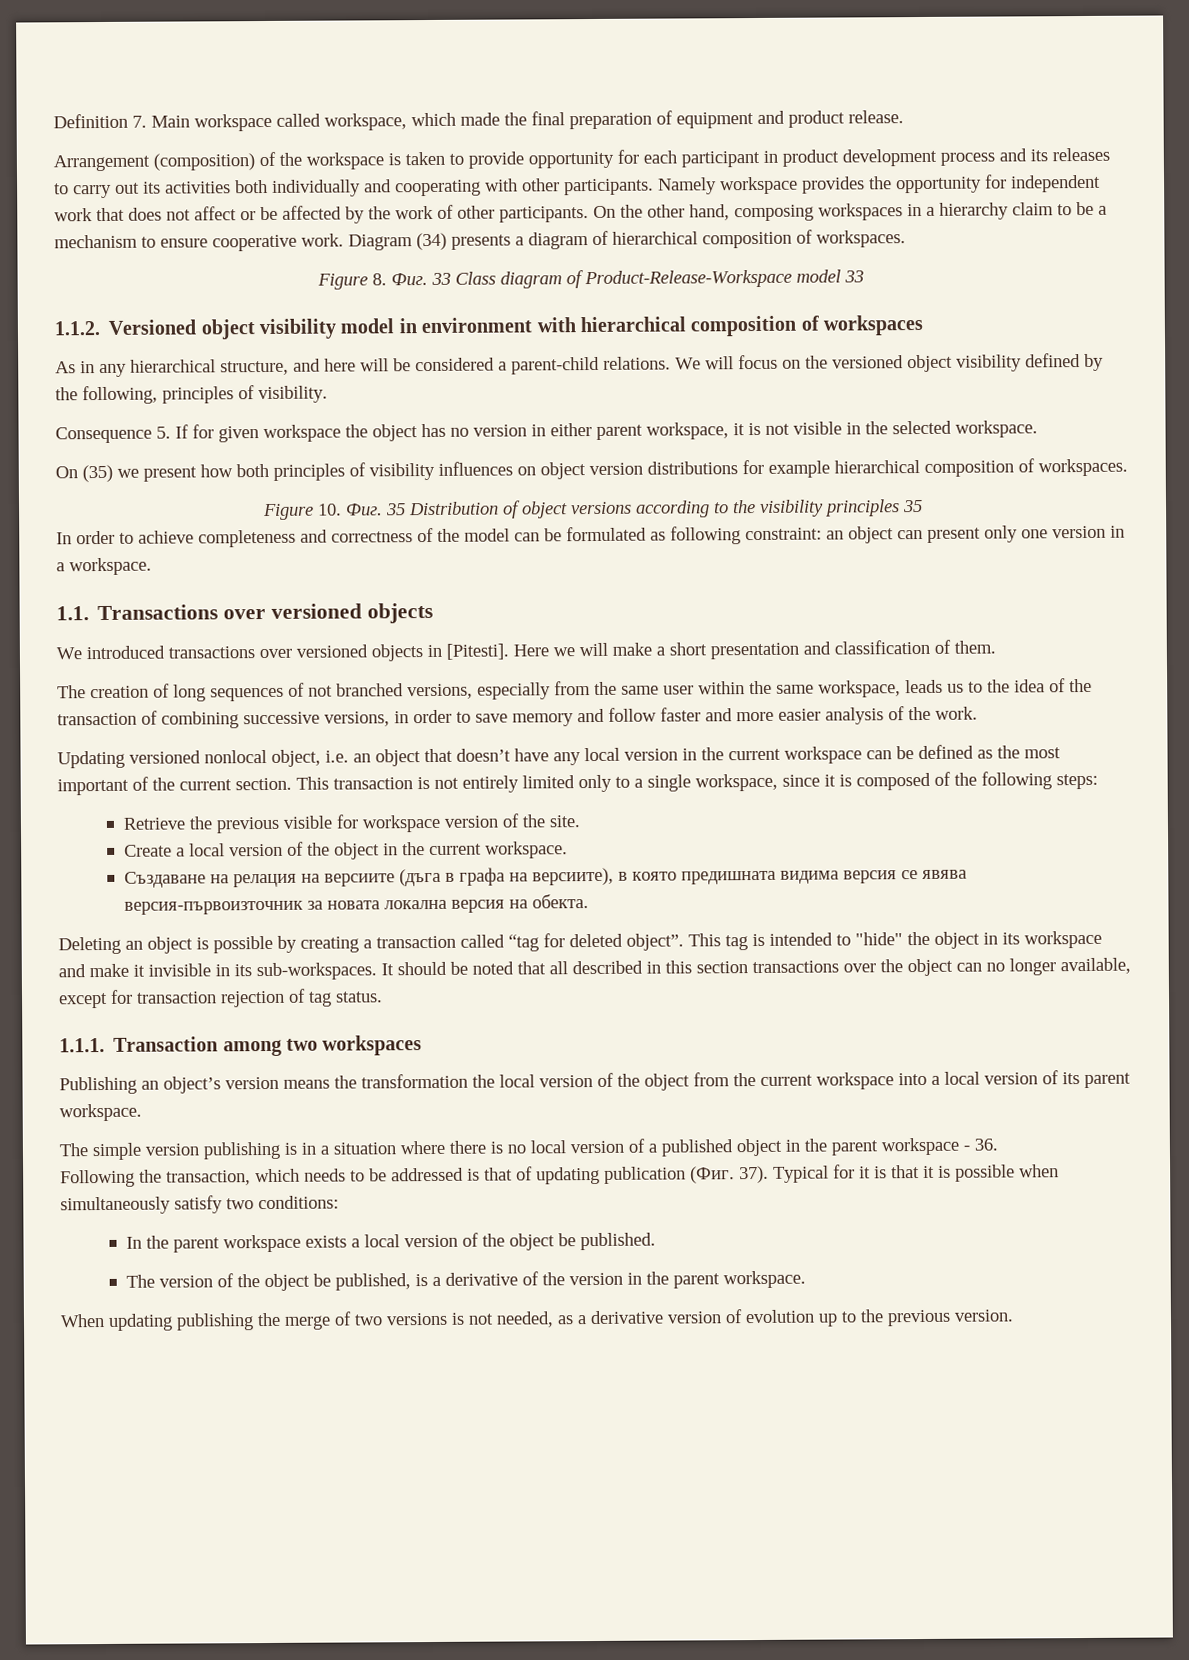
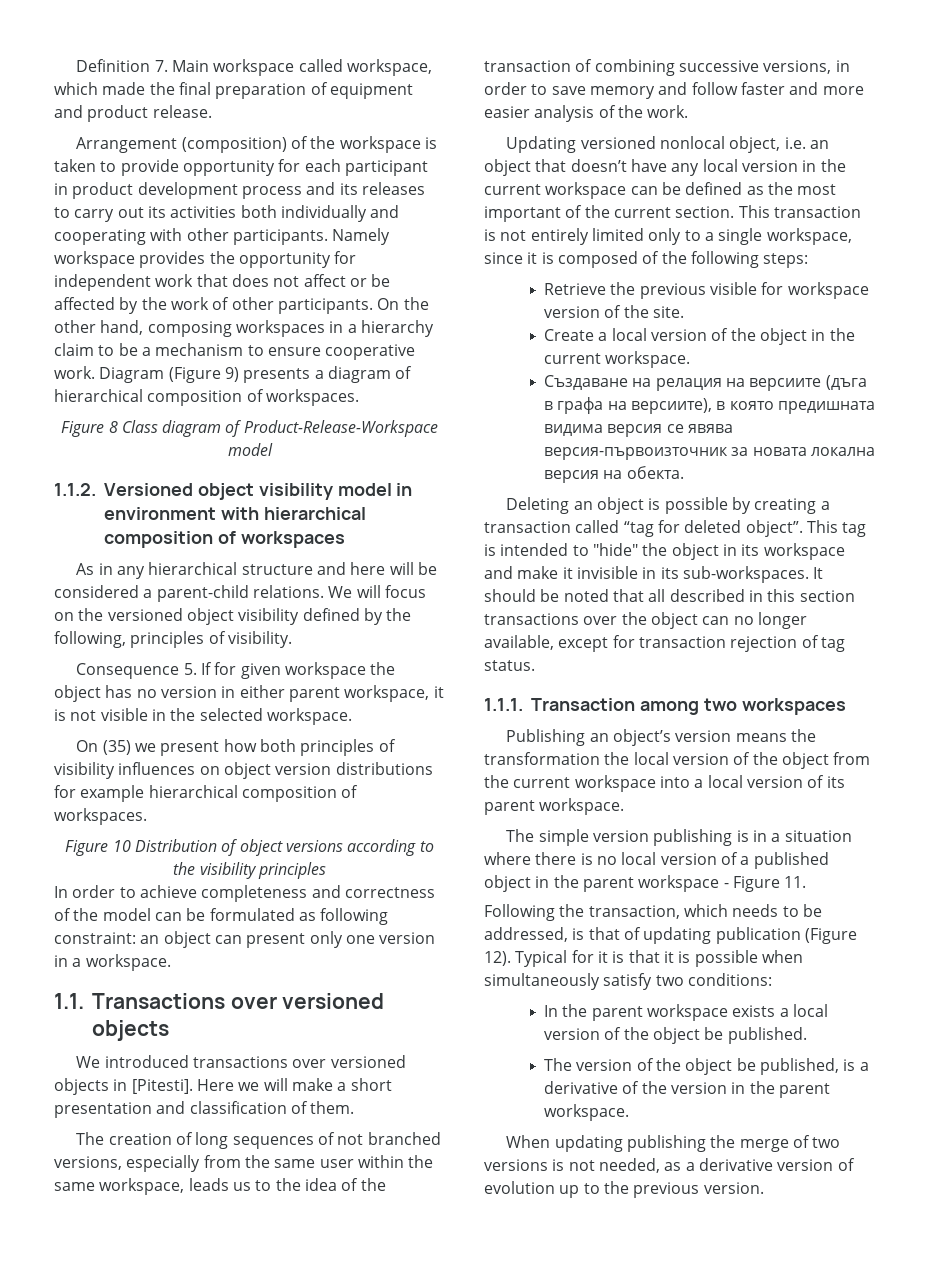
- Diagram (34) presents a diagram of hierarchical composition of workspaces.
+ Diagram (Figure 9) presents a diagram of hierarchical composition of workspaces.
- Figure 8. Фиг. 33 Class diagram of Product-Release-Workspace model 33
+ Figure 8 Class diagram of Product-Release-Workspace model
- As in any hierarchical structure, and here will be considered a parent-child relations.
+ As in any hierarchical structure and here will be considered a parent-child relations.
- Figure 10. Фиг. 35 Distribution of object versions according to the visibility principles 35
+ Figure 10 Distribution of object versions according to the visibility principles
- The simple version publishing is in a situation where there is no local version of a published object in the parent workspace - 36.
+ The simple version publishing is in a situation where there is no local version of a published object in the parent workspace - Figure 11.
- Following the transaction, which needs to be addressed is that of updating publication (Фиг. 37).
+ Following the transaction, which needs to be addressed, is that of updating publication (Figure 12).

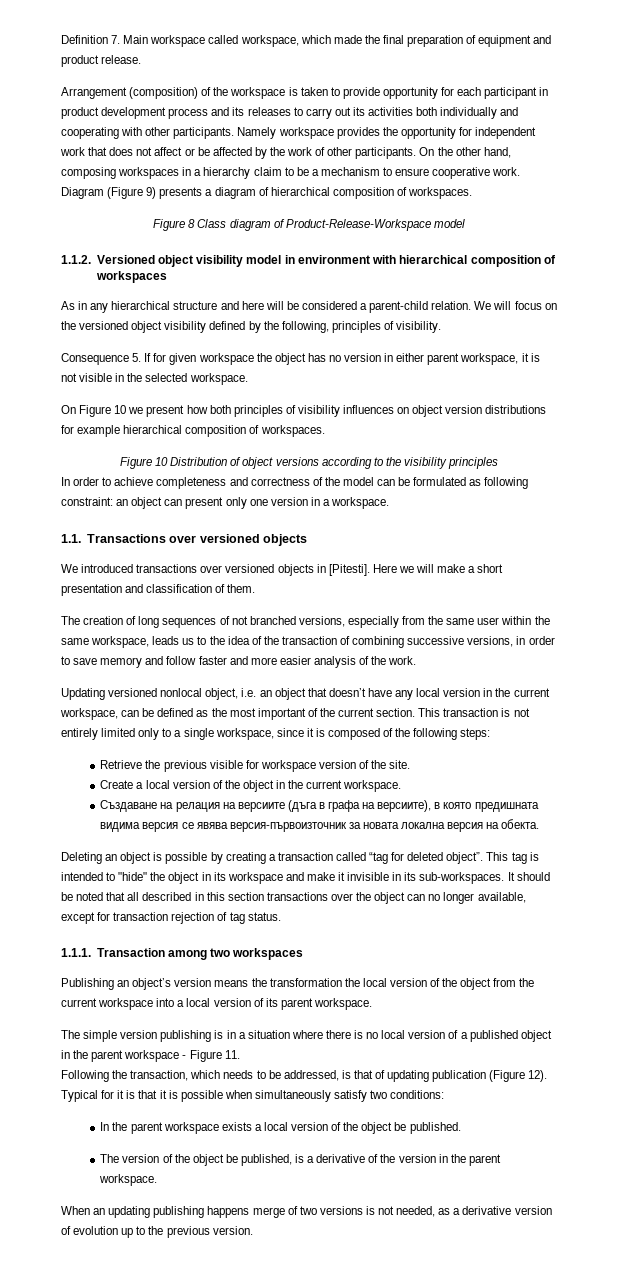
- As in any hierarchical structure and here will be considered a parent-child relations.
+ As in any hierarchical structure and here will be considered a parent-child relation.
- On (35) we present how both principles of visibility influences on object version distributions for example hierarchical composition of workspaces.
+ On Figure 10 we present how both principles of visibility influences on object version distributions for example hierarchical composition of workspaces.
- Updating versioned nonlocal object, i.e. an object that doesn’t have any local version in the current workspace can be defined as the most important of the current section.
+ Updating versioned nonlocal object, i.e. an object that doesn’t have any local version in the current workspace, can be defined as the most important of the current section.
- When updating publishing the merge of two versions is not needed, as a derivative version of evolution up to the previous version.
+ When an updating publishing happens merge of two versions is not needed, as a derivative version of evolution up to the previous version.

